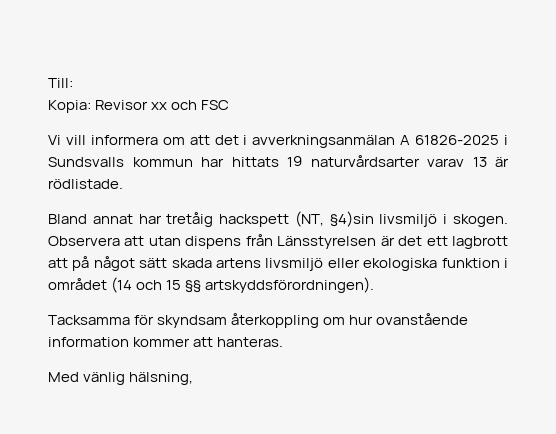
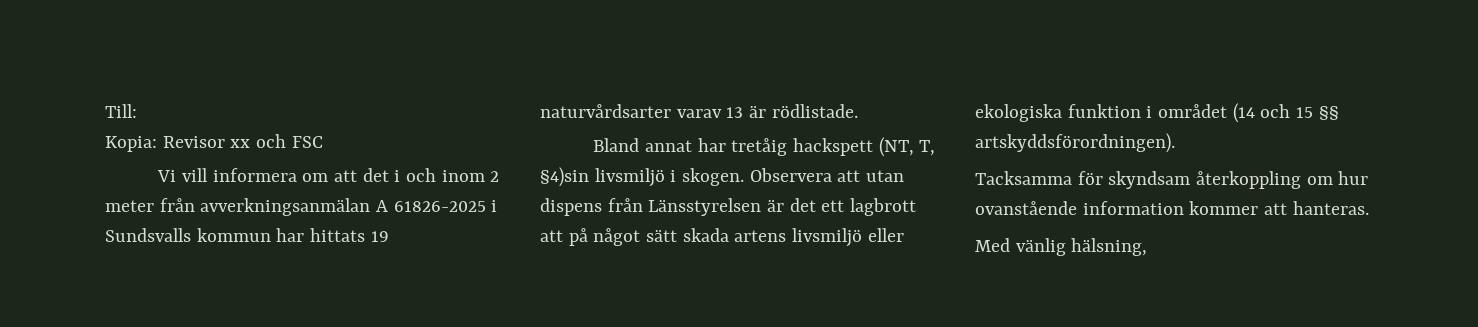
- Vi vill informera om att det i avverkningsanmälan A 61826-2025 i Sundsvalls kommun har hittats 19 naturvårdsarter varav 13 är rödlistade.
+ Vi vill informera om att det i och inom 2 meter från avverkningsanmälan A 61826-2025 i Sundsvalls kommun har hittats 19 naturvårdsarter varav 13 är rödlistade.
- Bland annat har tretåig hackspett (NT, §4)sin livsmiljö i skogen.
+ Bland annat har tretåig hackspett (NT, T, §4)sin livsmiljö i skogen.

